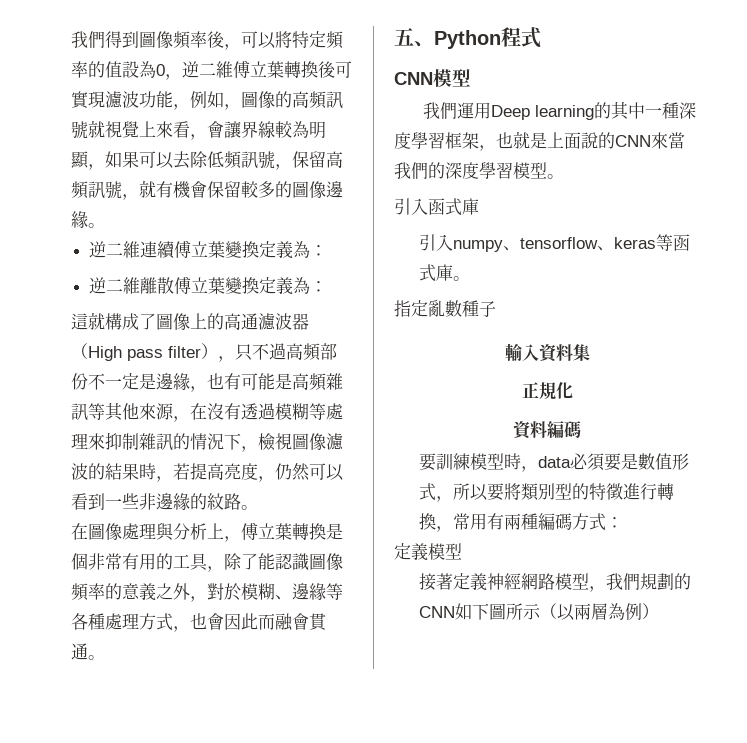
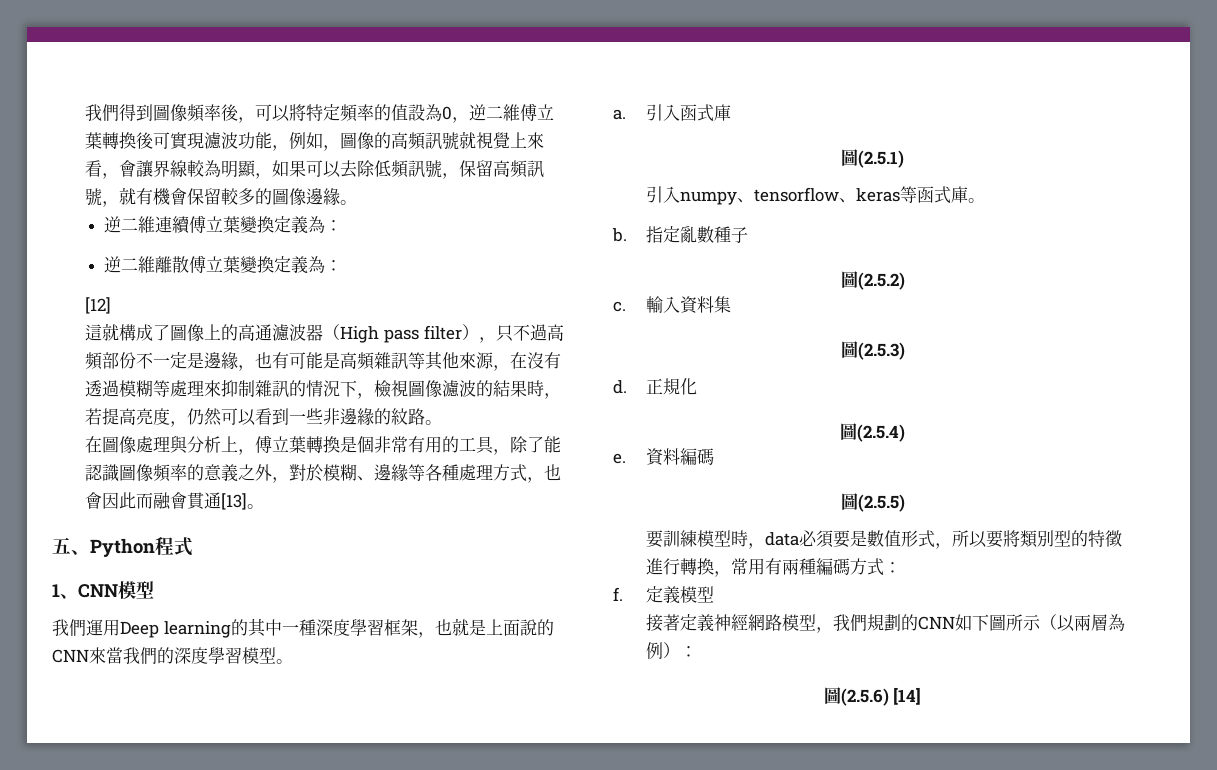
+ [12]
- 在圖像處理與分析上，傅立葉轉換是個非常有用的工具，除了能認識圖像頻率的意義之外，對於模糊、邊緣等各種處理方式，也會因此而融會貫通。
+ 在圖像處理與分析上，傅立葉轉換是個非常有用的工具，除了能認識圖像頻率的意義之外，對於模糊、邊緣等各種處理方式，也會因此而融會貫通[13]。
- CNN模型
+ 1、CNN模型
+ a.
+ 圖(2.5.1)
+ b.
+ 圖(2.5.2)
+ c.
+ 圖(2.5.3)
+ d.
+ 圖(2.5.4)
+ e.
+ 圖(2.5.5)
+ f.
- 接著定義神經網路模型，我們規劃的CNN如下圖所示（以兩層為例）
+ 接著定義神經網路模型，我們規劃的CNN如下圖所示（以兩層為例）：
+ 圖(2.5.6) [14]

